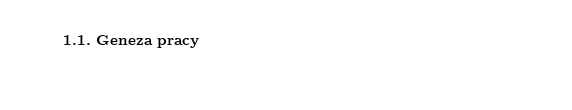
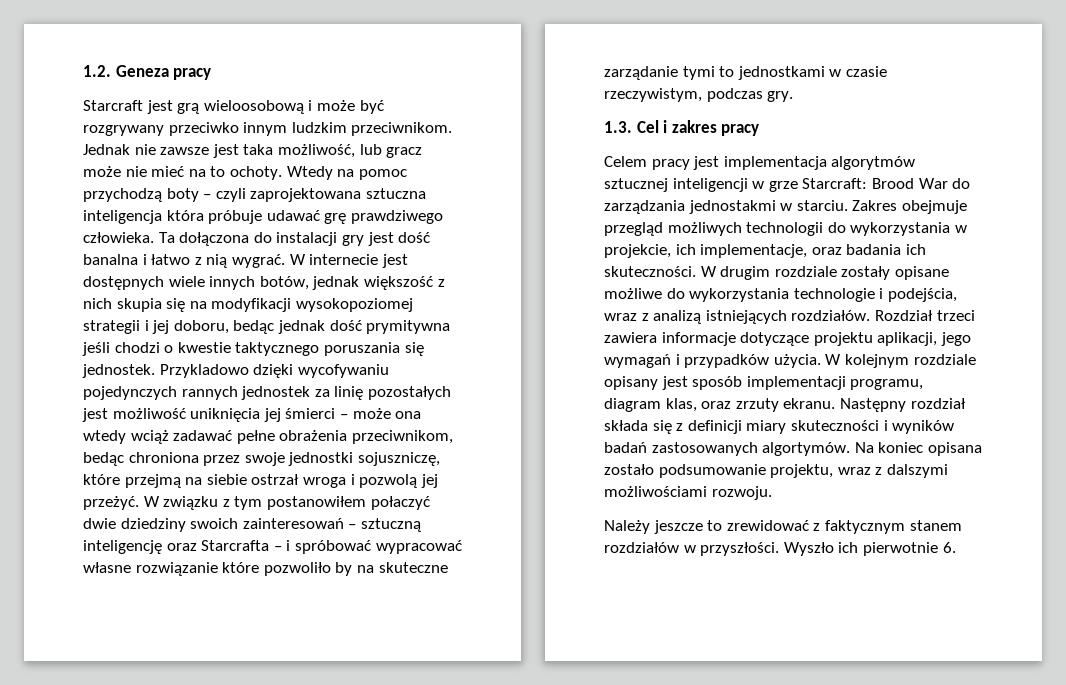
- 1.1. Geneza pracy
+ 1.2. Geneza pracy
+ Starcraft jest grą wieloosobową i może być rozgrywany przeciwko innym ludzkim przeciwnikom. Jednak nie zawsze jest taka możliwość, lub gracz może nie mieć na to ochoty. Wtedy na pomoc przychodzą boty – czyli zaprojektowana sztuczna inteligencja która próbuje udawać grę prawdziwego człowieka. Ta dołączona do instalacji gry jest dość banalna i łatwo z nią wygrać. W internecie jest dostępnych wiele innych botów, jednak większość z nich skupia się na modyfikacji wysokopoziomej strategii i jej doboru, bedąc jednak dość prymitywna jeśli chodzi o kwestie taktycznego poruszania się jednostek. Przykladowo dzięki wycofywaniu pojedynczych rannych jednostek za linię pozostałych jest możliwość uniknięcia jej śmierci – może ona wtedy wciąż zadawać pełne obrażenia przeciwnikom, bedąc chroniona przez swoje jednostki sojuszniczę, które przejmą na siebie ostrzał wroga i pozwolą jej przeżyć. W związku z tym postanowiłem połaczyć dwie dziedziny swoich zainteresowań – sztuczną inteligencję oraz Starcrafta – i spróbować wypracować własne rozwiązanie które pozwoliło by na skuteczne zarządanie tymi to jednostkami w czasie rzeczywistym, podczas gry.
+ 1.3. Cel i zakres pracy
+ Celem pracy jest implementacja algorytmów sztucznej inteligencji w grze Starcraft: Brood War do zarządzania jednostakmi w starciu. Zakres obejmuje przegląd możliwych technologii do wykorzystania w projekcie, ich implementacje, oraz badania ich skuteczności. W drugim rozdziale zostały opisane możliwe do wykorzystania technologie i podejścia, wraz z analizą istniejących rozdziałów. Rozdział trzeci zawiera informacje dotyczące projektu aplikacji, jego wymagań i przypadków użycia. W kolejnym rozdziale opisany jest sposób implementacji programu, diagram klas, oraz zrzuty ekranu. Następny rozdział składa się z definicji miary skuteczności i wyników badań zastosowanych algortymów. Na koniec opisana zostało podsumowanie projektu, wraz z dalszymi możliwościami rozwoju.
+ Należy jeszcze to zrewidować z faktycznym stanem rozdziałów w przyszłości. Wyszło ich pierwotnie 6.

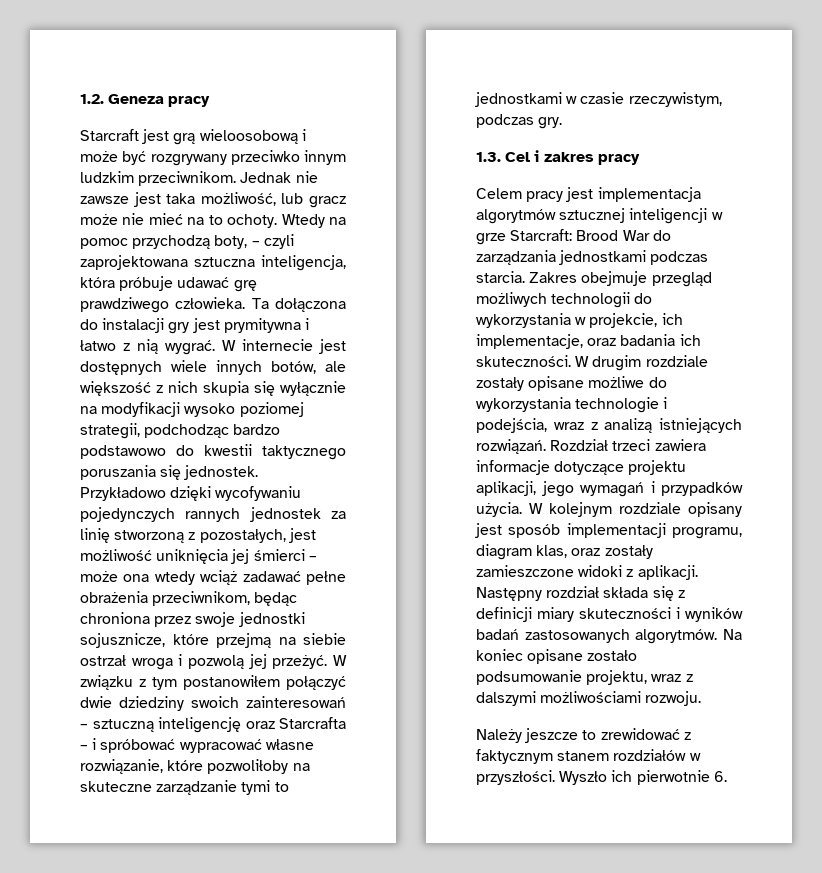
- Wtedy na pomoc przychodzą boty – czyli zaprojektowana sztuczna inteligencja która próbuje udawać grę prawdziwego człowieka.
+ Wtedy na pomoc przychodzą boty, – czyli zaprojektowana sztuczna inteligencja, która próbuje udawać grę prawdziwego człowieka.
- Ta dołączona do instalacji gry jest dość banalna i łatwo z nią wygrać.
+ Ta dołączona do instalacji gry jest prymitywna i łatwo z nią wygrać.
- W internecie jest dostępnych wiele innych botów, jednak większość z nich skupia się na modyfikacji wysokopoziomej strategii i jej doboru, bedąc jednak dość prymitywna jeśli chodzi o kwestie taktycznego poruszania się jednostek.
+ W internecie jest dostępnych wiele innych botów, ale większość z nich skupia się wyłącznie na modyfikacji wysoko poziomej strategii, podchodząc bardzo podstawowo do kwestii taktycznego poruszania się jednostek.
- Przykladowo dzięki wycofywaniu pojedynczych rannych jednostek za linię pozostałych jest możliwość uniknięcia jej śmierci – może ona wtedy wciąż zadawać pełne obrażenia przeciwnikom, bedąc chroniona przez swoje jednostki sojuszniczę, które przejmą na siebie ostrzał wroga i pozwolą jej przeżyć.
+ Przykładowo dzięki wycofywaniu pojedynczych rannych jednostek za linię stworzoną z pozostałych, jest możliwość uniknięcia jej śmierci – może ona wtedy wciąż zadawać pełne obrażenia przeciwnikom, będąc chroniona przez swoje jednostki sojusznicze, które przejmą na siebie ostrzał wroga i pozwolą jej przeżyć.
- W związku z tym postanowiłem połaczyć dwie dziedziny swoich zainteresowań – sztuczną inteligencję oraz Starcrafta – i spróbować wypracować własne rozwiązanie które pozwoliło by na skuteczne zarządanie tymi to jednostkami w czasie rzeczywistym, podczas gry.
+ W związku z tym postanowiłem połączyć dwie dziedziny swoich zainteresowań – sztuczną inteligencję oraz Starcrafta – i spróbować wypracować własne rozwiązanie, które pozwoliłoby na skuteczne zarządzanie tymi to jednostkami w czasie rzeczywistym, podczas gry.
- Celem pracy jest implementacja algorytmów sztucznej inteligencji w grze Starcraft: Brood War do zarządzania jednostakmi w starciu.
+ Celem pracy jest implementacja algorytmów sztucznej inteligencji w grze Starcraft: Brood War do zarządzania jednostkami podczas starcia.
- W drugim rozdziale zostały opisane możliwe do wykorzystania technologie i podejścia, wraz z analizą istniejących rozdziałów.
+ W drugim rozdziale zostały opisane możliwe do wykorzystania technologie i podejścia, wraz z analizą istniejących rozwiązań.
- W kolejnym rozdziale opisany jest sposób implementacji programu, diagram klas, oraz zrzuty ekranu.
+ W kolejnym rozdziale opisany jest sposób implementacji programu, diagram klas, oraz zostały zamieszczone widoki z aplikacji.
- Następny rozdział składa się z definicji miary skuteczności i wyników badań zastosowanych algortymów.
+ Następny rozdział składa się z definicji miary skuteczności i wyników badań zastosowanych algorytmów.
- Na koniec opisana zostało podsumowanie projektu, wraz z dalszymi możliwościami rozwoju.
+ Na koniec opisane zostało podsumowanie projektu, wraz z dalszymi możliwościami rozwoju.

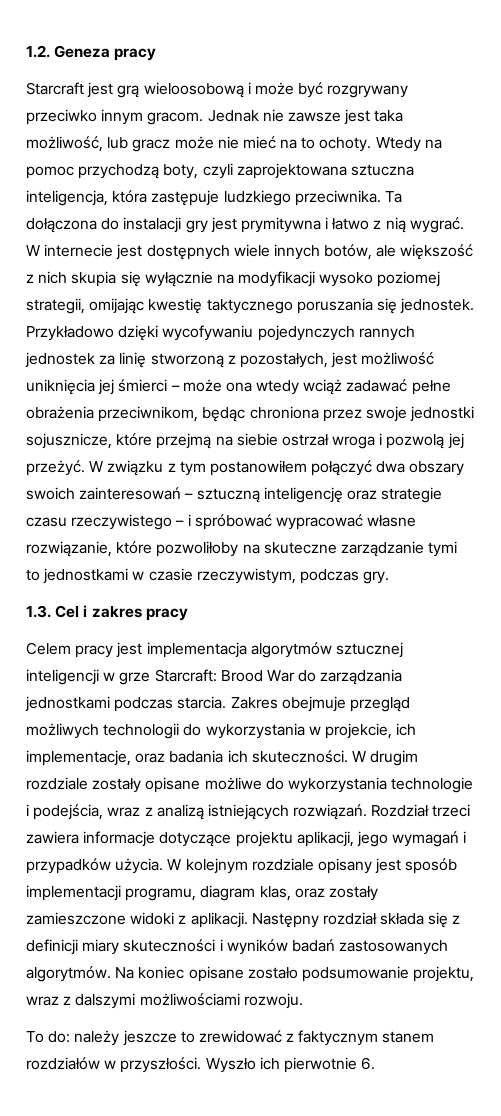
- Starcraft jest grą wieloosobową i może być rozgrywany przeciwko innym ludzkim przeciwnikom.
+ Starcraft jest grą wieloosobową i może być rozgrywany przeciwko innym gracom.
- Wtedy na pomoc przychodzą boty, – czyli zaprojektowana sztuczna inteligencja, która próbuje udawać grę prawdziwego człowieka.
+ Wtedy na pomoc przychodzą boty, czyli zaprojektowana sztuczna inteligencja, która zastępuje ludzkiego przeciwnika.
- W internecie jest dostępnych wiele innych botów, ale większość z nich skupia się wyłącznie na modyfikacji wysoko poziomej strategii, podchodząc bardzo podstawowo do kwestii taktycznego poruszania się jednostek.
+ W internecie jest dostępnych wiele innych botów, ale większość z nich skupia się wyłącznie na modyfikacji wysoko poziomej strategii, omijając kwestię taktycznego poruszania się jednostek.
- W związku z tym postanowiłem połączyć dwie dziedziny swoich zainteresowań – sztuczną inteligencję oraz Starcrafta – i spróbować wypracować własne rozwiązanie, które pozwoliłoby na skuteczne zarządzanie tymi to jednostkami w czasie rzeczywistym, podczas gry.
+ W związku z tym postanowiłem połączyć dwa obszary swoich zainteresowań – sztuczną inteligencję oraz strategie czasu rzeczywistego – i spróbować wypracować własne rozwiązanie, które pozwoliłoby na skuteczne zarządzanie tymi to jednostkami w czasie rzeczywistym, podczas gry.
- Należy jeszcze to zrewidować z faktycznym stanem rozdziałów w przyszłości.
+ To do: należy jeszcze to zrewidować z faktycznym stanem rozdziałów w przyszłości.

